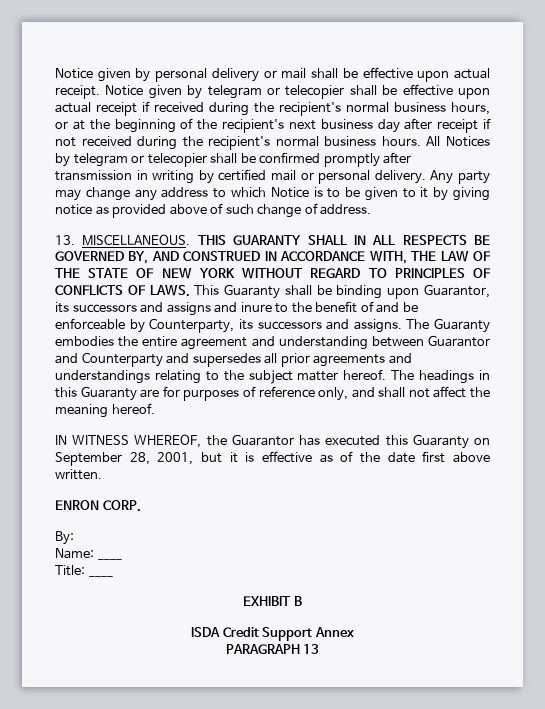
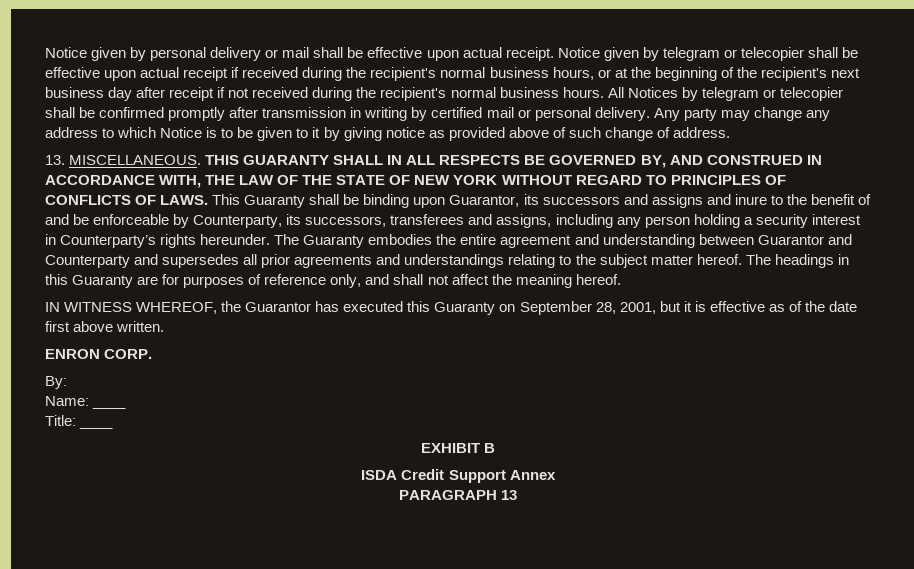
- This Guaranty shall be binding upon Guarantor, its successors and assigns and inure to the benefit of and be enforceable by Counterparty, its successors and assigns.
+ This Guaranty shall be binding upon Guarantor, its successors and assigns and inure to the benefit of and be enforceable by Counterparty, its successors, transferees and assigns, including any person holding a security interest in Counterparty’s rights hereunder.

